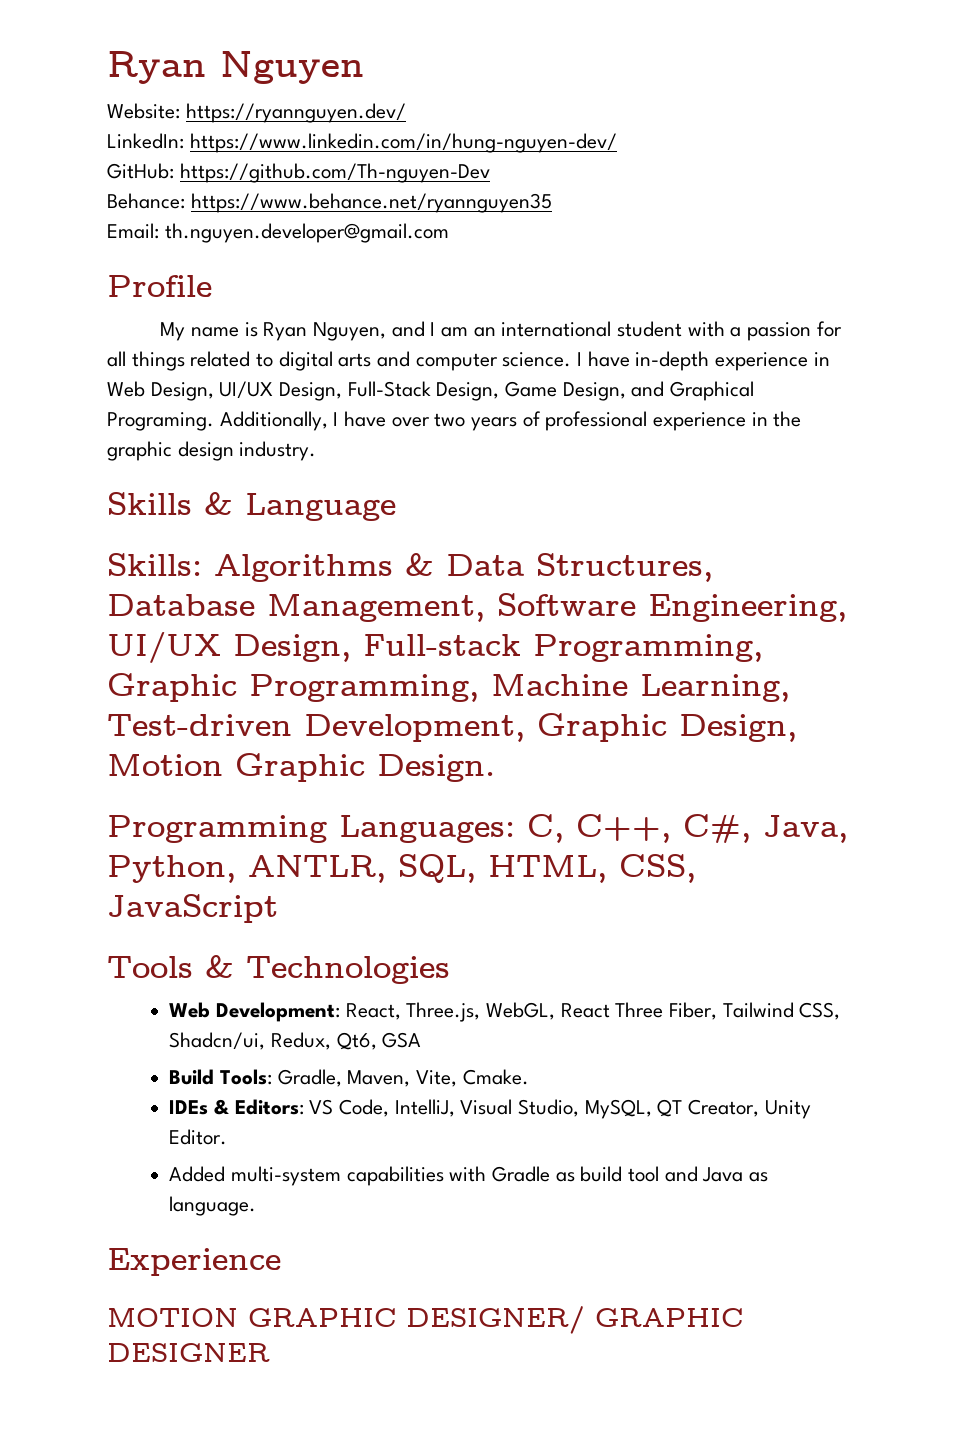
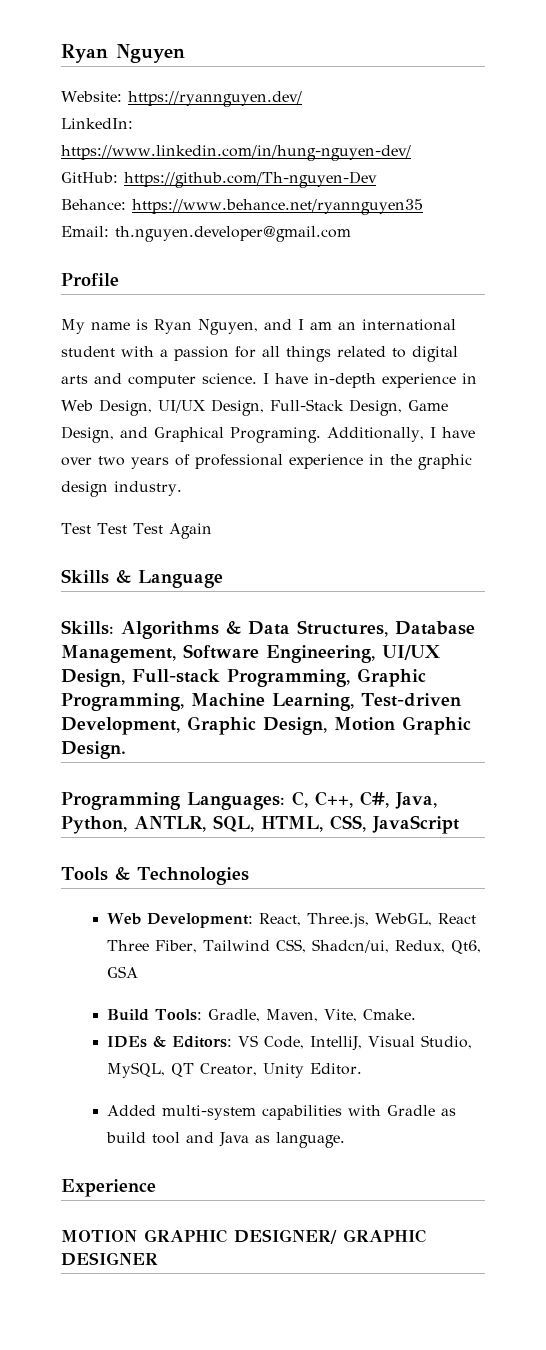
+ Test Test Test Again

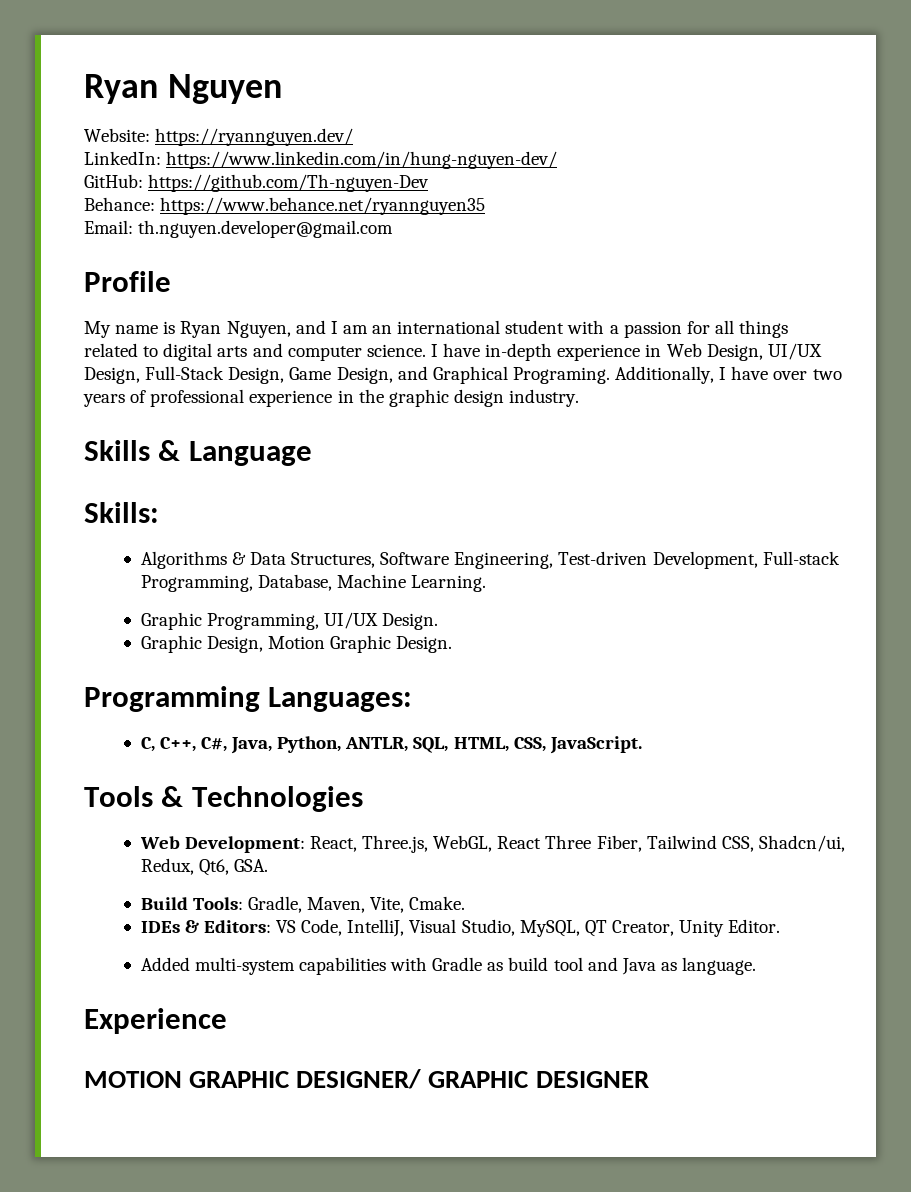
- Test Test Test Again
- Skills: Algorithms & Data Structures, Database Management, Software Engineering, UI/UX Design, Full-stack Programming, Graphic Programming, Machine Learning, Test-driven Development, Graphic Design, Motion Graphic Design.
+ Skills:
+ Algorithms & Data Structures, Software Engineering, Test-driven Development, Full-stack Programming, Database, Machine Learning.
+ Graphic Programming, UI/UX Design.
+ Graphic Design, Motion Graphic Design.
- Programming Languages: C, C++, C#, Java, Python, ANTLR, SQL, HTML, CSS, JavaScript
+ Programming Languages:
+ C, C++, C#, Java, Python, ANTLR, SQL, HTML, CSS, JavaScript.
- Web Development: React, Three.js, WebGL, React Three Fiber, Tailwind CSS, Shadcn/ui, Redux, Qt6, GSA
+ Web Development: React, Three.js, WebGL, React Three Fiber, Tailwind CSS, Shadcn/ui, Redux, Qt6, GSA.

